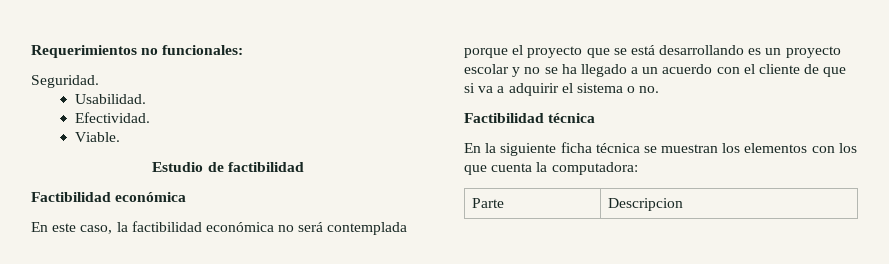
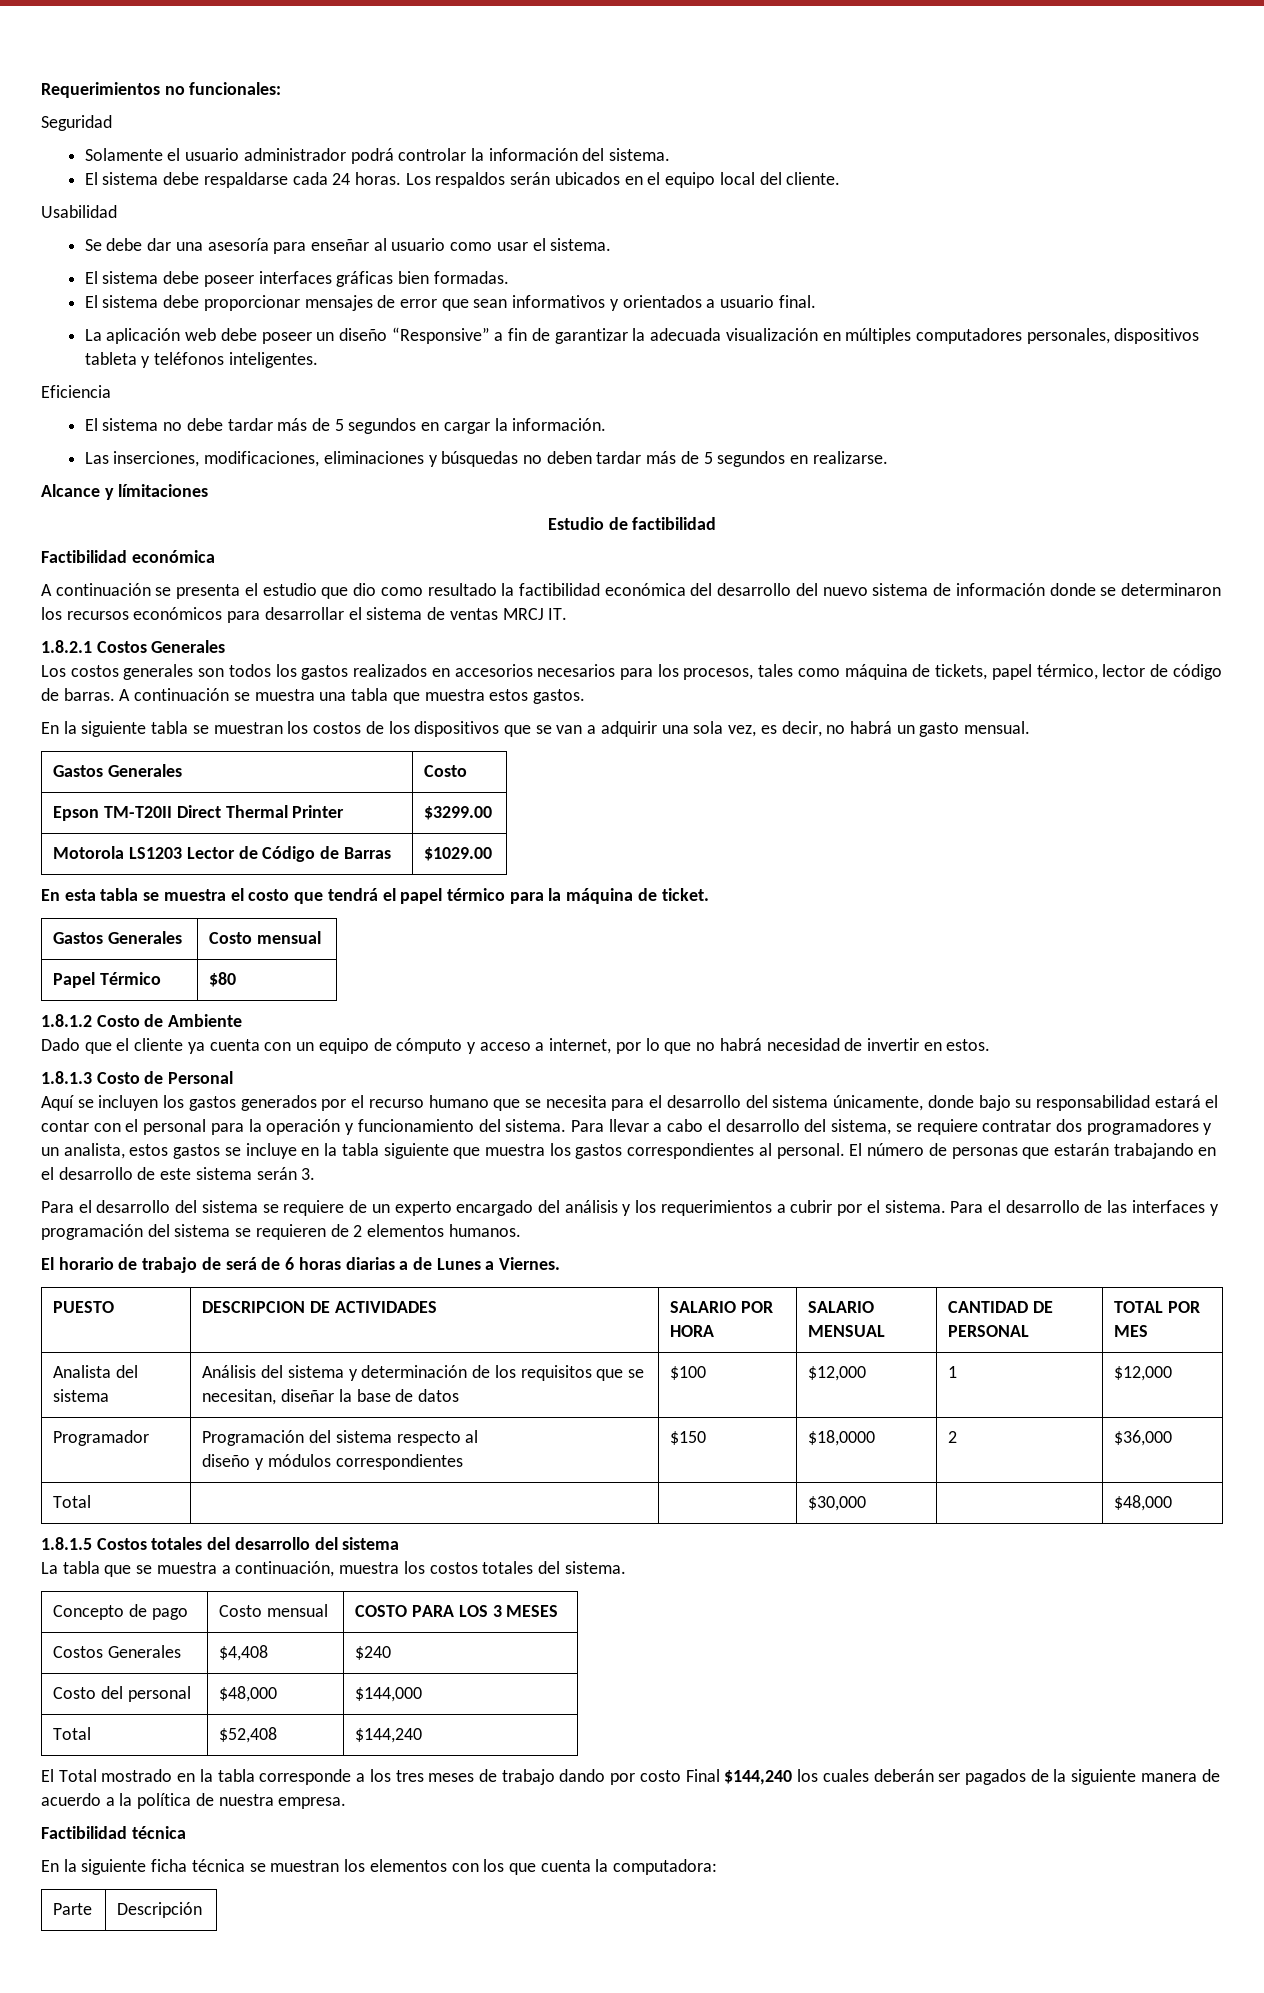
- Seguridad.
- Usabilidad.
- Efectividad.
- Viable.
+ Seguridad
+ Solamente el usuario administrador podrá controlar la información del sistema.
+ El sistema debe respaldarse cada 24 horas. Los respaldos serán ubicados en el equipo local del cliente.
+ Usabilidad
+ Se debe dar una asesoría para enseñar al usuario como usar el sistema.
+ El sistema debe poseer interfaces gráficas bien formadas.
+ El sistema debe proporcionar mensajes de error que sean informativos y orientados a usuario final.
+ La aplicación web debe poseer un diseño “Responsive” a fin de garantizar la adecuada visualización en múltiples computadores personales, dispositivos tableta y teléfonos inteligentes.
+ Eficiencia
+ El sistema no debe tardar más de 5 segundos en cargar la información.
+ Las inserciones, modificaciones, eliminaciones y búsquedas no deben tardar más de 5 segundos en realizarse.
+ Alcance y límitaciones
- En este caso, la factibilidad económica no será contemplada porque el proyecto que se está desarrollando es un proyecto escolar y no se ha llegado a un acuerdo con el cliente de que si va a adquirir el sistema o no.
+ A continuación se presenta el estudio que dio como resultado la factibilidad económica del desarrollo del nuevo sistema de información donde se determinaron los recursos económicos para desarrollar el sistema de ventas MRCJ IT.
+ 1.8.2.1 Costos Generales
+ Los costos generales son todos los gastos realizados en accesorios necesarios para los procesos, tales como máquina de tickets, papel térmico, lector de código de barras. A continuación se muestra una tabla que muestra estos gastos.
+ En la siguiente tabla se muestran los costos de los dispositivos que se van a adquirir una sola vez, es decir, no habrá un gasto mensual.
+ Gastos Generales | Costo
+ Epson TM-T20II Direct Thermal Printer | $3299.00
+ Motorola LS1203 Lector de Código de Barras | $1029.00
+ En esta tabla se muestra el costo que tendrá el papel térmico para la máquina de ticket.
+ Gastos Generales | Costo mensual
+ Papel Térmico | $80
+ 1.8.1.2 Costo de Ambiente
+ Dado que el cliente ya cuenta con un equipo de cómputo y acceso a internet, por lo que no habrá necesidad de invertir en estos.
+ 1.8.1.3 Costo de Personal
+ Aquí se incluyen los gastos generados por el recurso humano que se necesita para el desarrollo del sistema únicamente, donde bajo su responsabilidad estará el contar con el personal para la operación y funcionamiento del sistema. Para llevar a cabo el desarrollo del sistema, se requiere contratar dos programadores y un analista, estos gastos se incluye en la tabla siguiente que muestra los gastos correspondientes al personal. El número de personas que estarán trabajando en el desarrollo de este sistema serán 3.
+ Para el desarrollo del sistema se requiere de un experto encargado del análisis y los requerimientos a cubrir por el sistema. Para el desarrollo de las interfaces y programación del sistema se requieren de 2 elementos humanos.
+ El horario de trabajo de será de 6 horas diarias a de Lunes a Viernes.
+ PUESTO | DESCRIPCION DE ACTIVIDADES | SALARIO POR HORA | SALARIO MENSUAL | CANTIDAD DE PERSONAL | TOTAL POR MES
+ Analista del sistema | Análisis del sistema y determinación de los requisitos que se necesitan, diseñar la base de datos | $100 | $12,000 | 1 | $12,000
+ Programador | Programación del sistema respecto al
+ diseño y módulos correspondientes | $150 | $18,0000 | 2 | $36,000
+ Total | | | $30,000 | | $48,000
+ 1.8.1.5 Costos totales del desarrollo del sistema
+ La tabla que se muestra a continuación, muestra los costos totales del sistema.
+ Concepto de pago | Costo mensual | COSTO PARA LOS 3 MESES
+ Costos Generales | $4,408 | $240
+ Costo del personal | $48,000 | $144,000
+ Total | $52,408 | $144,240
+ El Total mostrado en la tabla corresponde a los tres meses de trabajo dando por costo Final $144,240 los cuales deberán ser pagados de la siguiente manera de acuerdo a la política de nuestra empresa.
- Parte | Descripcion
+ Parte | Descripción

